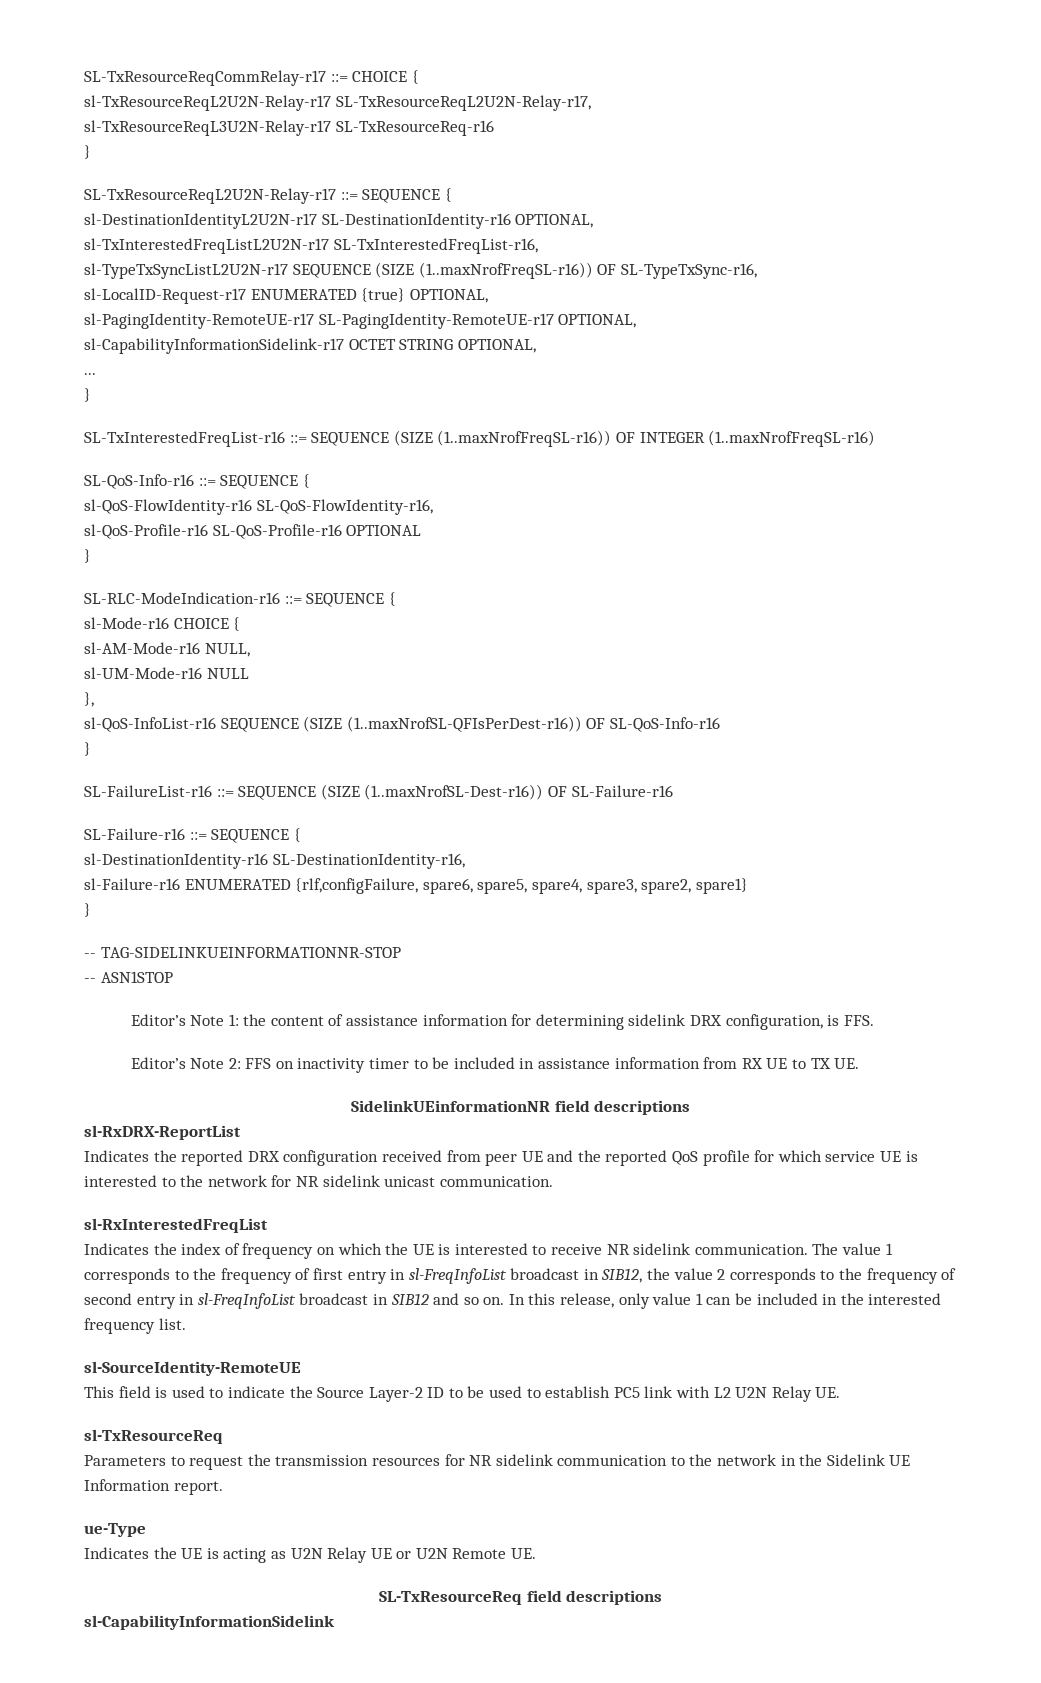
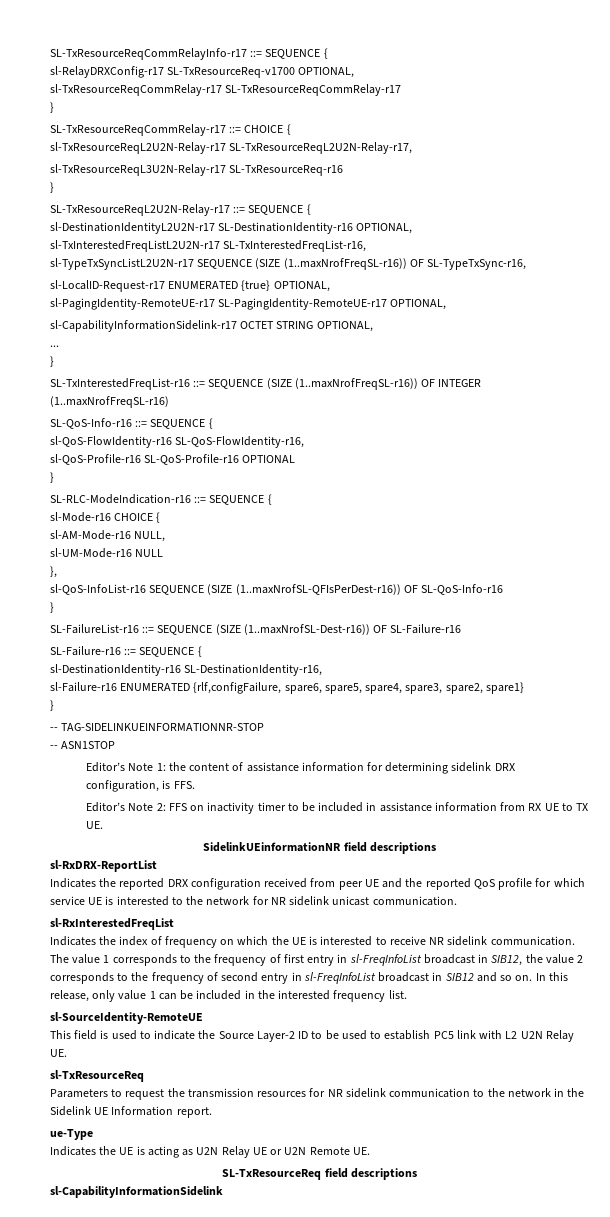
+ SL-TxResourceReqCommRelayInfo-r17 ::= SEQUENCE {
+ sl-RelayDRXConfig-r17 SL-TxResourceReq-v1700 OPTIONAL,
+ sl-TxResourceReqCommRelay-r17 SL-TxResourceReqCommRelay-r17
+ }

